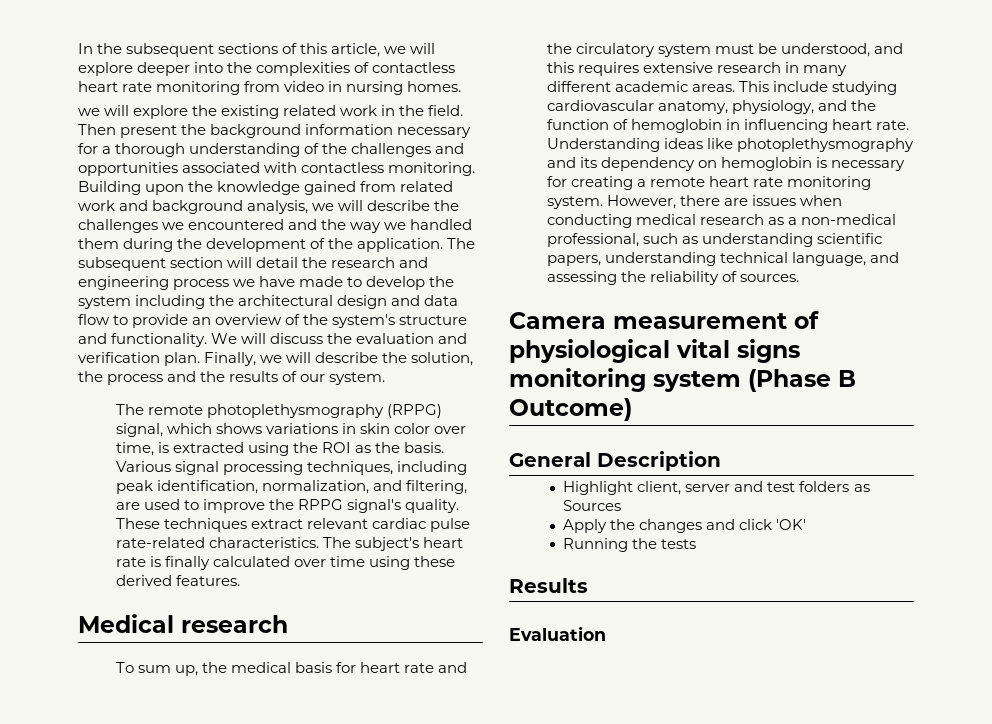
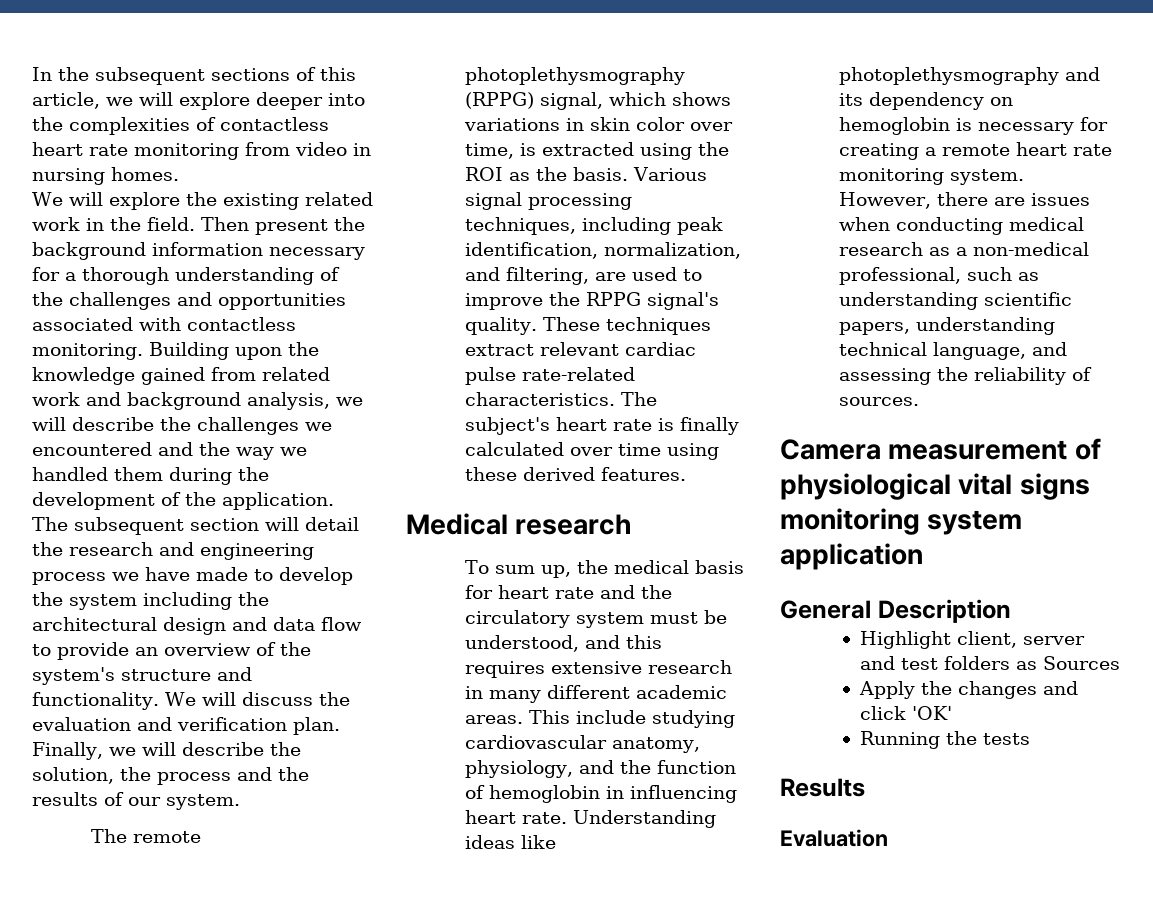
- we will explore the existing related work in the field.
+ We will explore the existing related work in the field.
- Camera measurement of physiological vital signs monitoring system (Phase B Outcome)
+ Camera measurement of physiological vital signs monitoring system application

